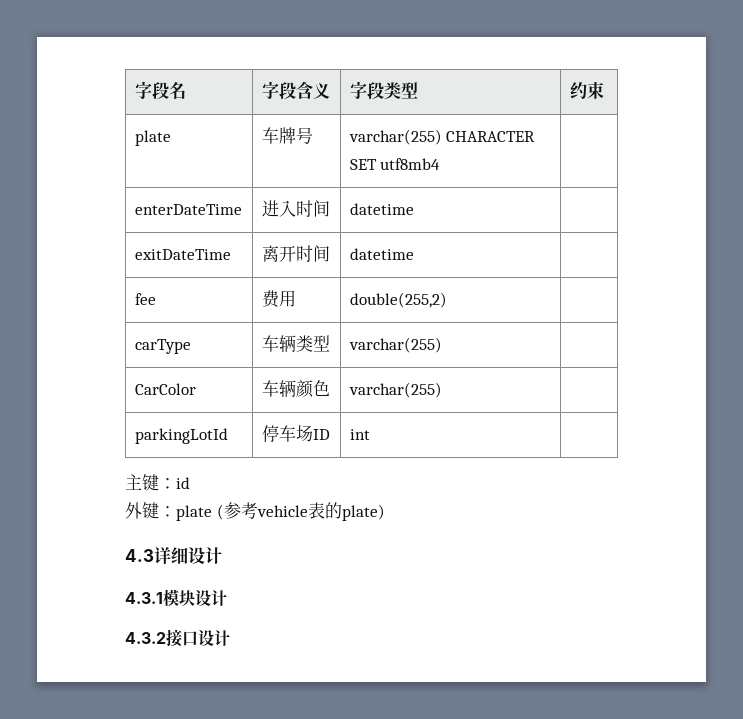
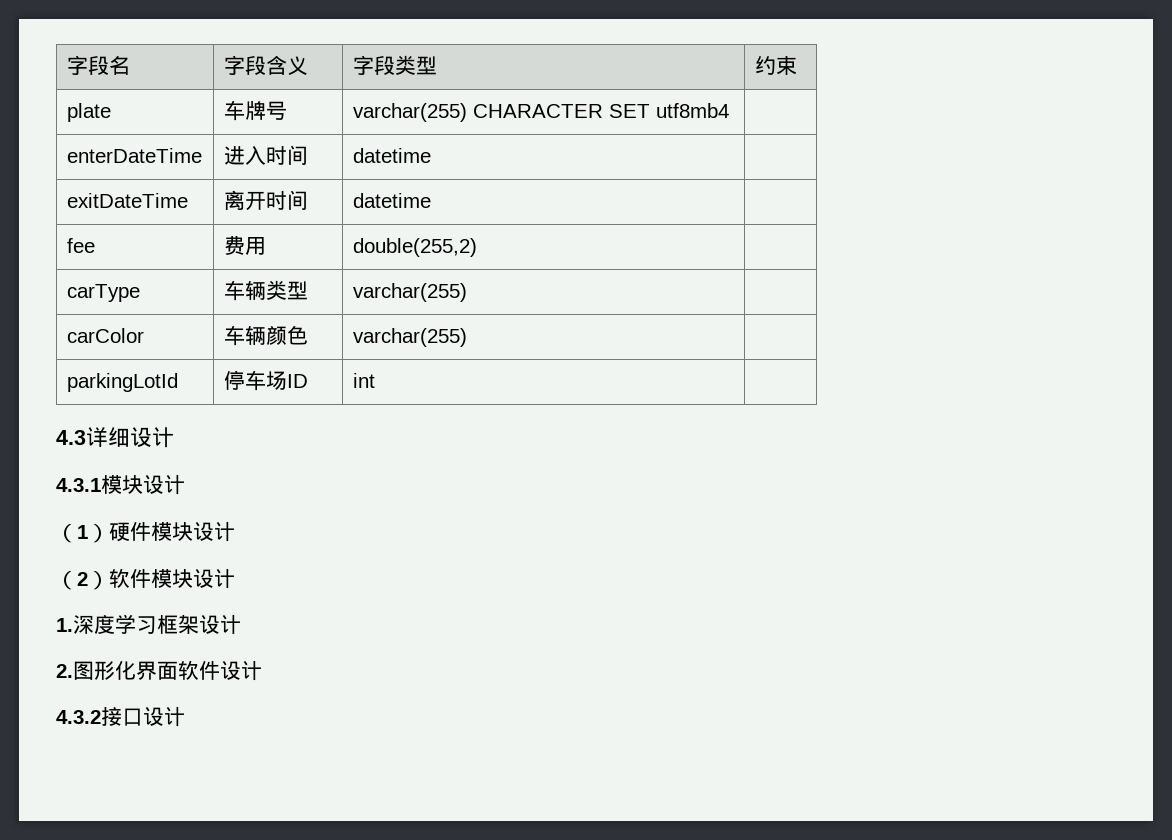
- CarColor | 车辆颜色 | varchar(255) |
+ carColor | 车辆颜色 | varchar(255) |
- 主键：id
- 外键：plate (参考vehicle表的plate)
+ （1）硬件模块设计
+ （2）软件模块设计
+ 1.深度学习框架设计
+ 2.图形化界面软件设计

